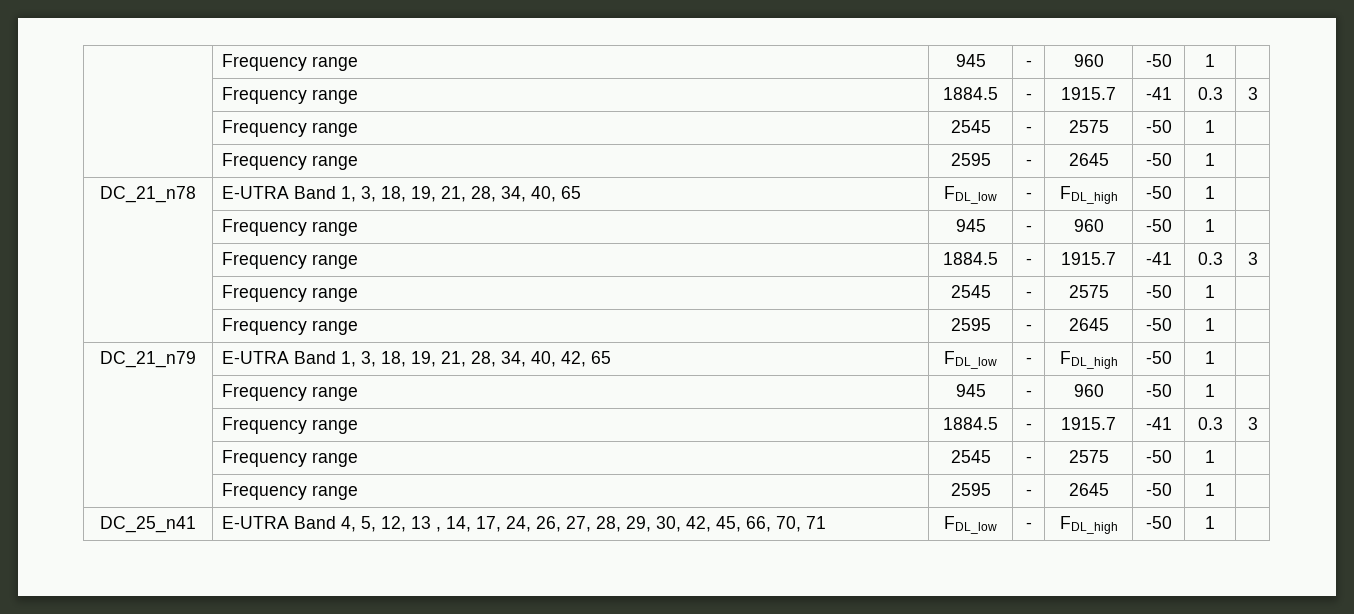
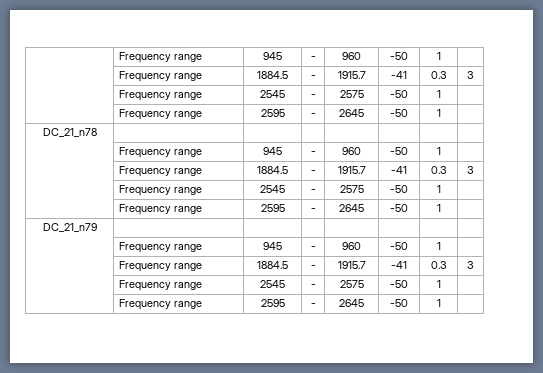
- DC_21_n78 | E-UTRA Band 1, 3, 18, 19, 21, 28, 34, 40, 65 | FDL_low | - | FDL_high | -50 | 1 |
+ DC_21_n78 | | | | | | |
- DC_21_n79 | E-UTRA Band 1, 3, 18, 19, 21, 28, 34, 40, 42, 65 | FDL_low | - | FDL_high | -50 | 1 |
+ DC_21_n79 | | | | | | |
- DC_25_n41 | E-UTRA Band 4, 5, 12, 13 , 14, 17, 24, 26, 27, 28, 29, 30, 42, 45, 66, 70, 71 | FDL_low | - | FDL_high | -50 | 1 |

